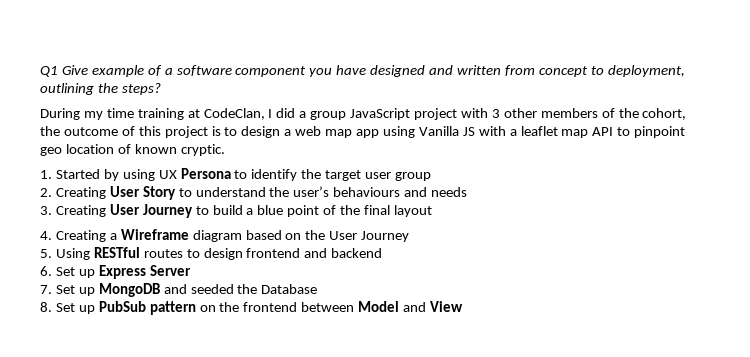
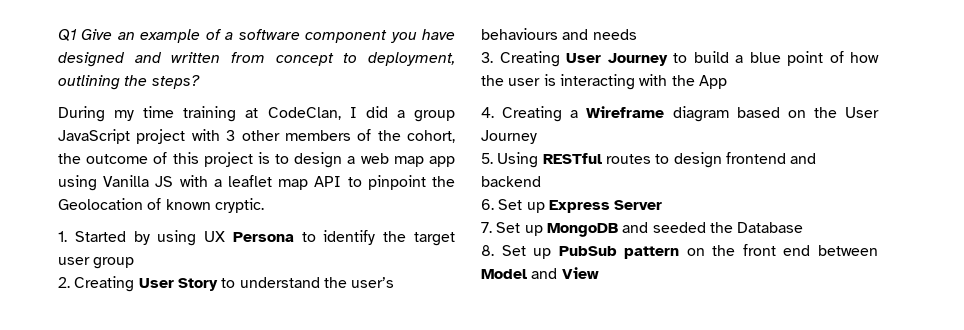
- Q1 Give example of a software component you have designed and written from concept to deployment, outlining the steps?
+ Q1 Give an example of a software component you have designed and written from concept to deployment, outlining the steps?
- During my time training at CodeClan, I did a group JavaScript project with 3 other members of the cohort, the outcome of this project is to design a web map app using Vanilla JS with a leaflet map API to pinpoint geo location of known cryptic.
+ During my time training at CodeClan, I did a group JavaScript project with 3 other members of the cohort, the outcome of this project is to design a web map app using Vanilla JS with a leaflet map API to pinpoint the Geolocation of known cryptic.
- 3. Creating User Journey to build a blue point of the final layout
+ 3. Creating User Journey to build a blue point of how the user is interacting with the App
- 8. Set up PubSub pattern on the frontend between Model and View
+ 8. Set up PubSub pattern on the front end between Model and View

